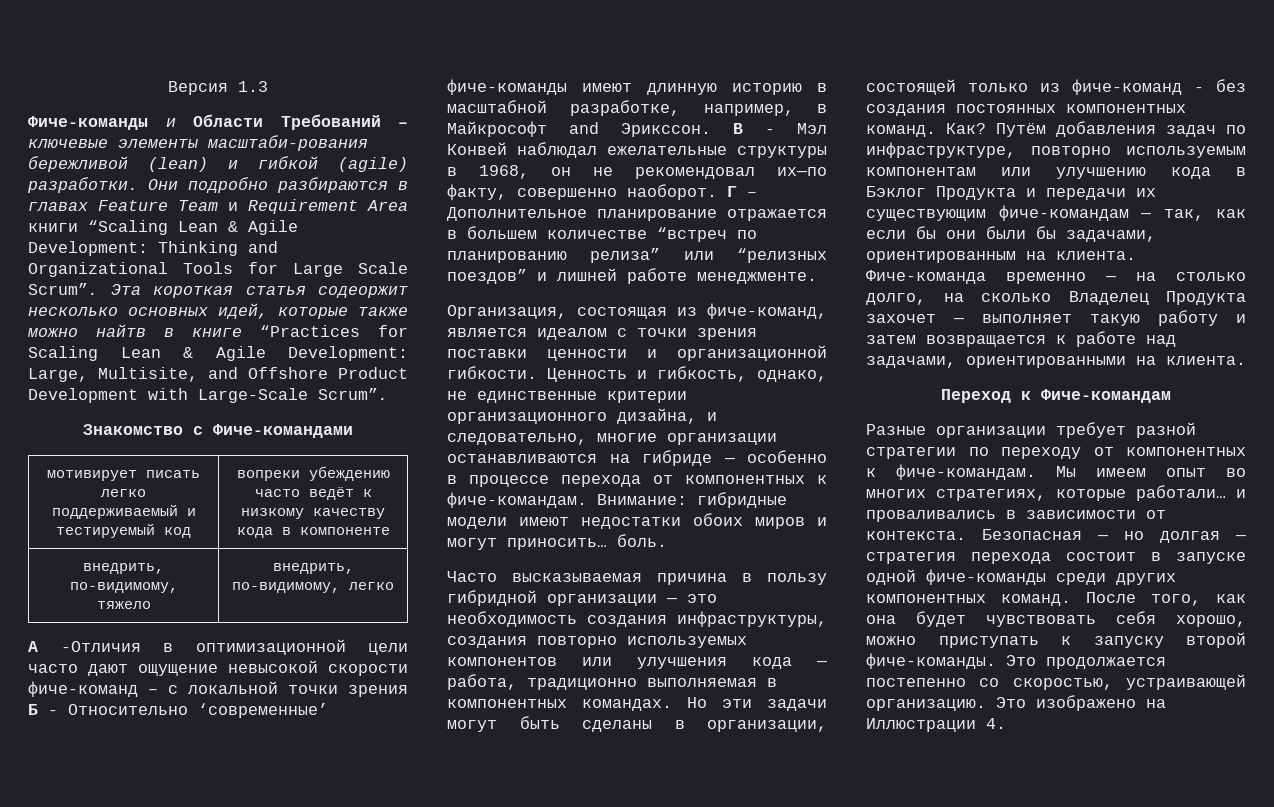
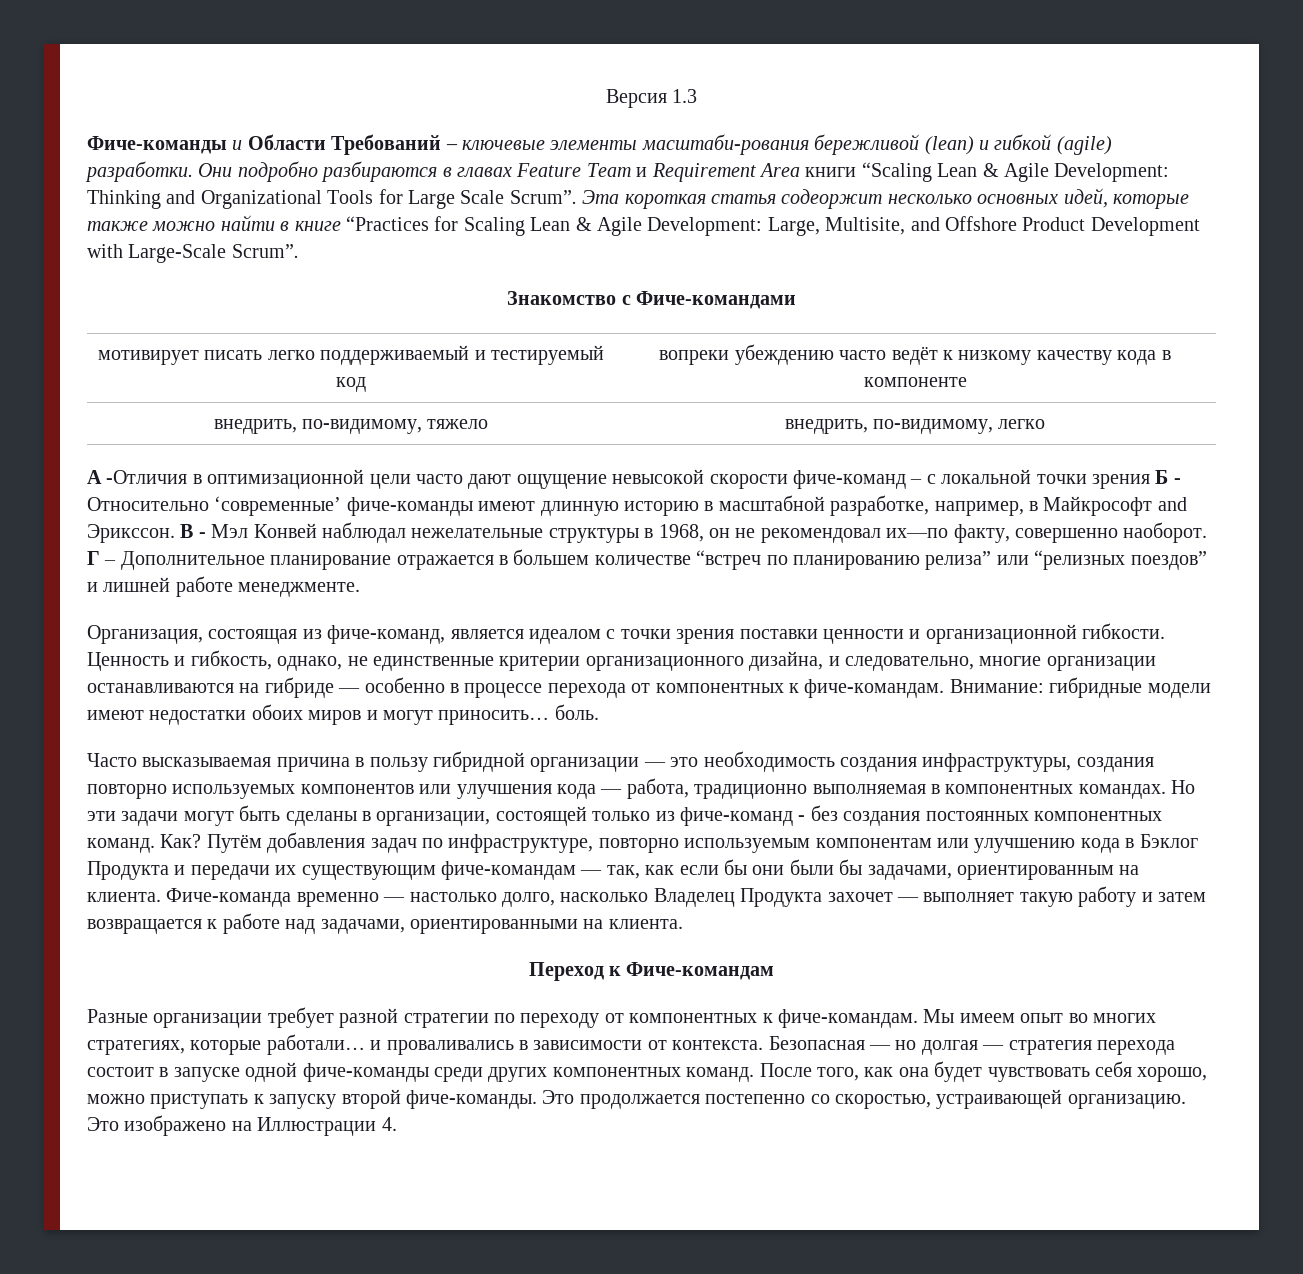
- Эта короткая статья содеоржит несколько основных идей, которые также можно найтв в книге “Practices for Scaling Lean & Agile Development: Large, Multisite, and Offshore Product Development with Large-Scale Scrum”.
+ Эта короткая статья содеоржит несколько основных идей, которые также можно найти в книге “Practices for Scaling Lean & Agile Development: Large, Multisite, and Offshore Product Development with Large-Scale Scrum”.
- В - Мэл Конвей наблюдал ежелательные структуры в 1968, он не рекомендовал их—по факту, совершенно наоборот.
+ В - Мэл Конвей наблюдал нежелательные структуры в 1968, он не рекомендовал их—по факту, совершенно наоборот.
- Фиче-команда временно — на столько долго, на сколько Владелец Продукта захочет — выполняет такую работу и затем возвращается к работе над задачами, ориентированными на клиента.
+ Фиче-команда временно — настолько долго, насколько Владелец Продукта захочет — выполняет такую работу и затем возвращается к работе над задачами, ориентированными на клиента.

